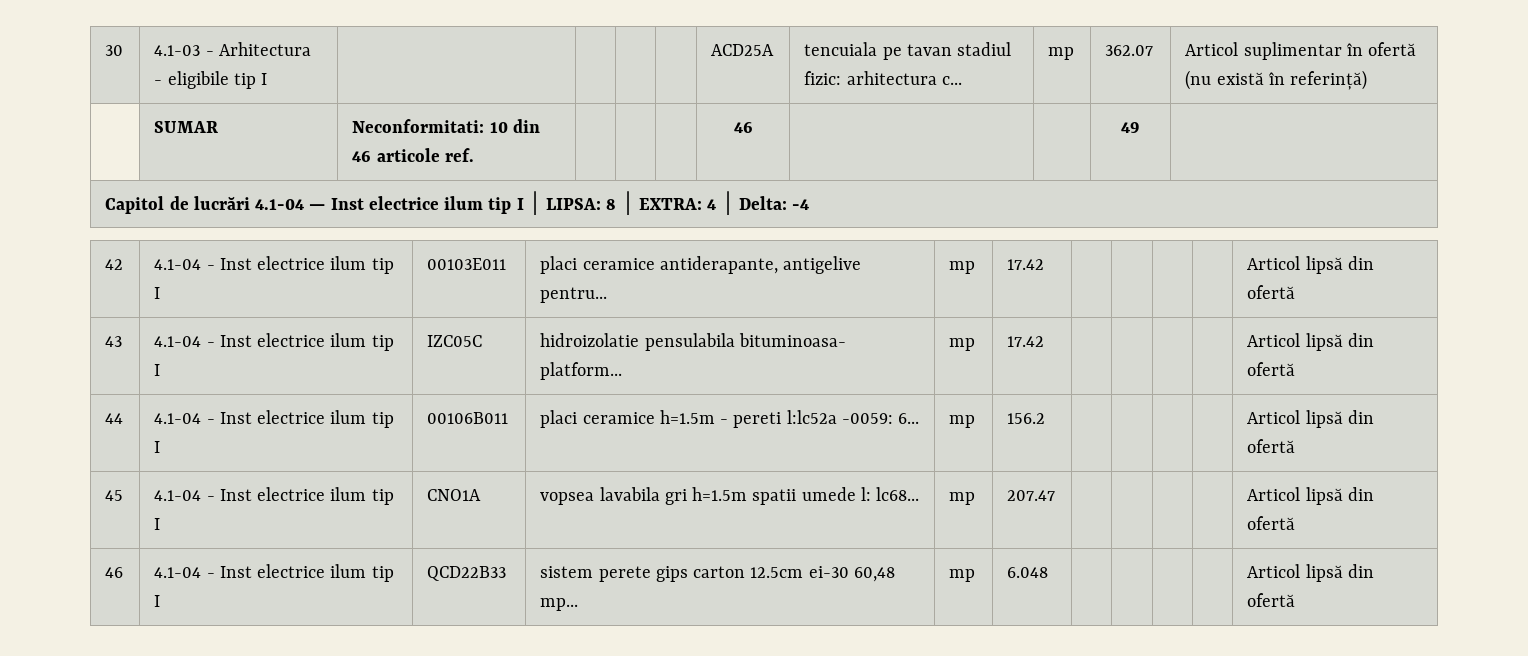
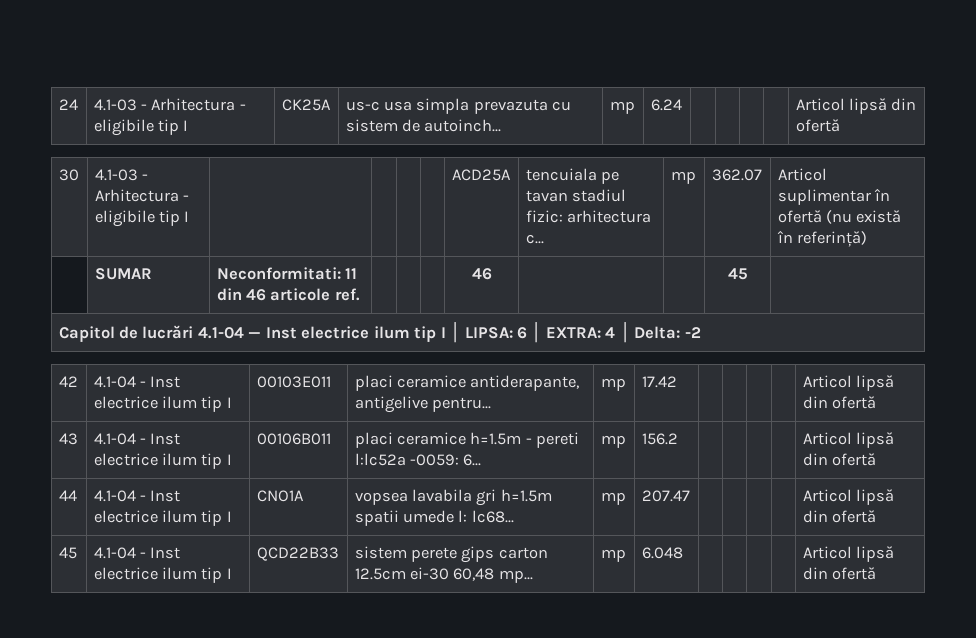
+ 24 | 4.1-03 - Arhitectura - eligibile tip I | CK25A | us-c usa simpla prevazuta cu sistem de autoinch... | mp | 6.24 | | | | | Articol lipsă din ofertă
- | SUMAR | Neconformitati: 10 din 46 articole ref. | | | | 46 | | | 49 |
+ | SUMAR | Neconformitati: 11 din 46 articole ref. | | | | 46 | | | 45 |
- Capitol de lucrări 4.1-04 — Inst electrice ilum tip I │ LIPSA: 8 │ EXTRA: 4 │ Delta: -4
+ Capitol de lucrări 4.1-04 — Inst electrice ilum tip I │ LIPSA: 6 │ EXTRA: 4 │ Delta: -2
- 43 | 4.1-04 - Inst electrice ilum tip I | IZC05C | hidroizolatie pensulabila bituminoasa- platform... | mp | 17.42 | | | | | Articol lipsă din ofertă
- 44 | 4.1-04 - Inst electrice ilum tip I | 00106B011 | placi ceramice h=1.5m - pereti l:lc52a -0059: 6... | mp | 156.2 | | | | | Articol lipsă din ofertă
+ 43 | 4.1-04 - Inst electrice ilum tip I | 00106B011 | placi ceramice h=1.5m - pereti l:lc52a -0059: 6... | mp | 156.2 | | | | | Articol lipsă din ofertă
- 45 | 4.1-04 - Inst electrice ilum tip I | CNO1A | vopsea lavabila gri h=1.5m spatii umede l: lc68... | mp | 207.47 | | | | | Articol lipsă din ofertă
+ 44 | 4.1-04 - Inst electrice ilum tip I | CNO1A | vopsea lavabila gri h=1.5m spatii umede l: lc68... | mp | 207.47 | | | | | Articol lipsă din ofertă
- 46 | 4.1-04 - Inst electrice ilum tip I | QCD22B33 | sistem perete gips carton 12.5cm ei-30 60,48 mp... | mp | 6.048 | | | | | Articol lipsă din ofertă
+ 45 | 4.1-04 - Inst electrice ilum tip I | QCD22B33 | sistem perete gips carton 12.5cm ei-30 60,48 mp... | mp | 6.048 | | | | | Articol lipsă din ofertă

